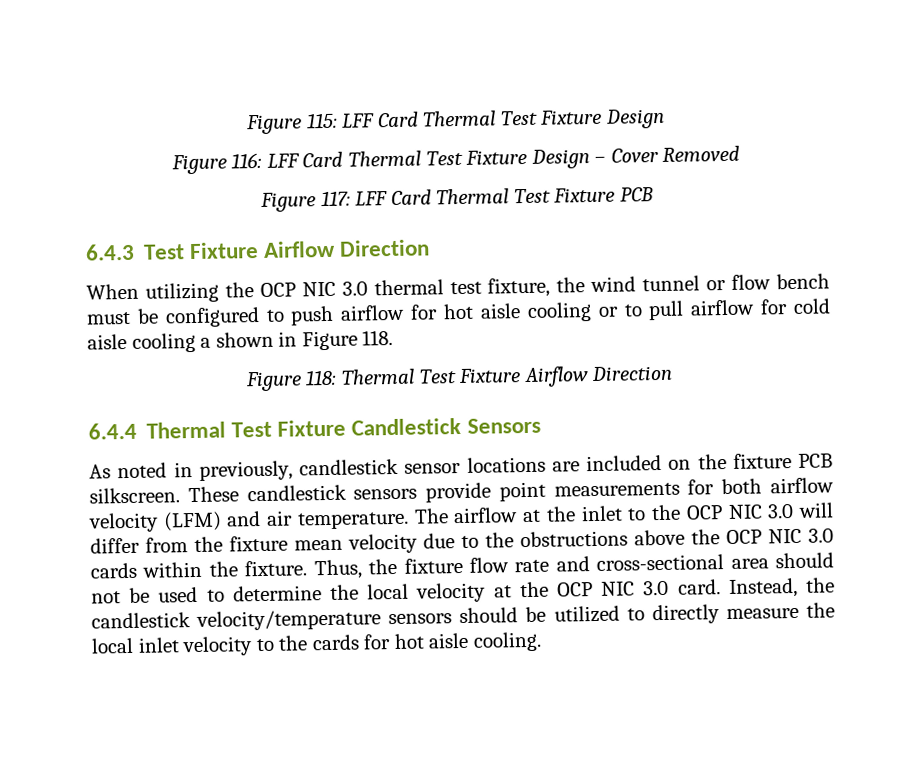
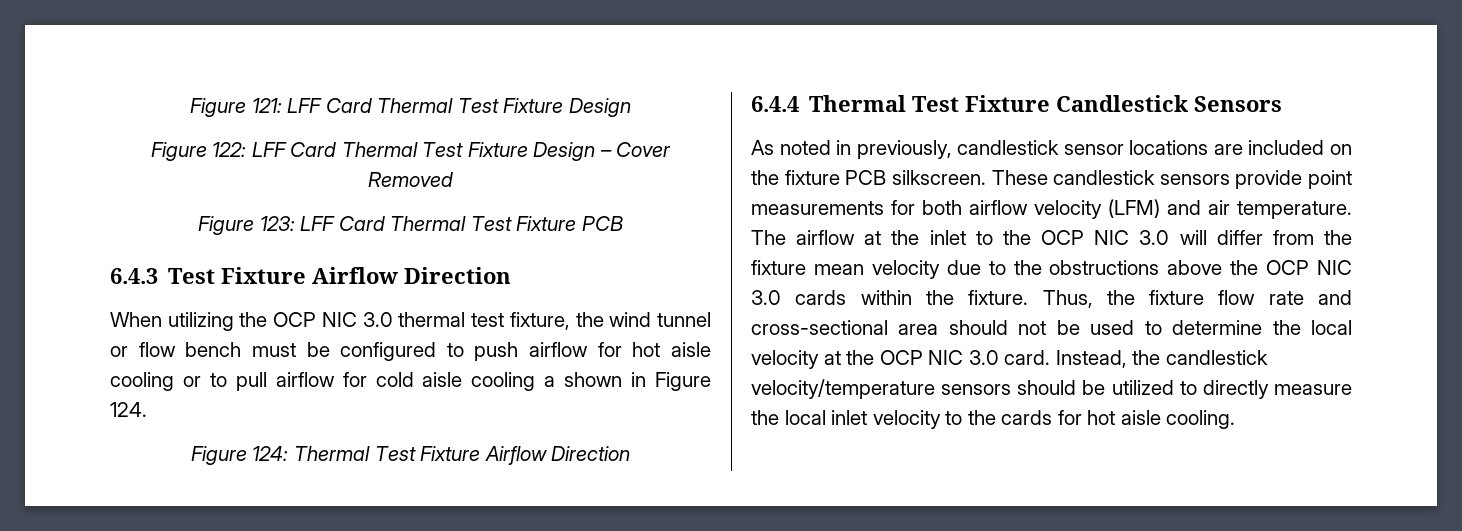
- Figure 115: LFF Card Thermal Test Fixture Design
+ Figure 121: LFF Card Thermal Test Fixture Design
- Figure 116: LFF Card Thermal Test Fixture Design – Cover Removed
+ Figure 122: LFF Card Thermal Test Fixture Design – Cover Removed
- Figure 117: LFF Card Thermal Test Fixture PCB
+ Figure 123: LFF Card Thermal Test Fixture PCB
- When utilizing the OCP NIC 3.0 thermal test fixture, the wind tunnel or flow bench must be configured to push airflow for hot aisle cooling or to pull airflow for cold aisle cooling a shown in Figure 118.
- Figure 118: Thermal Test Fixture Airflow Direction
+ When utilizing the OCP NIC 3.0 thermal test fixture, the wind tunnel or flow bench must be configured to push airflow for hot aisle cooling or to pull airflow for cold aisle cooling a shown in Figure 124.
+ Figure 124: Thermal Test Fixture Airflow Direction

